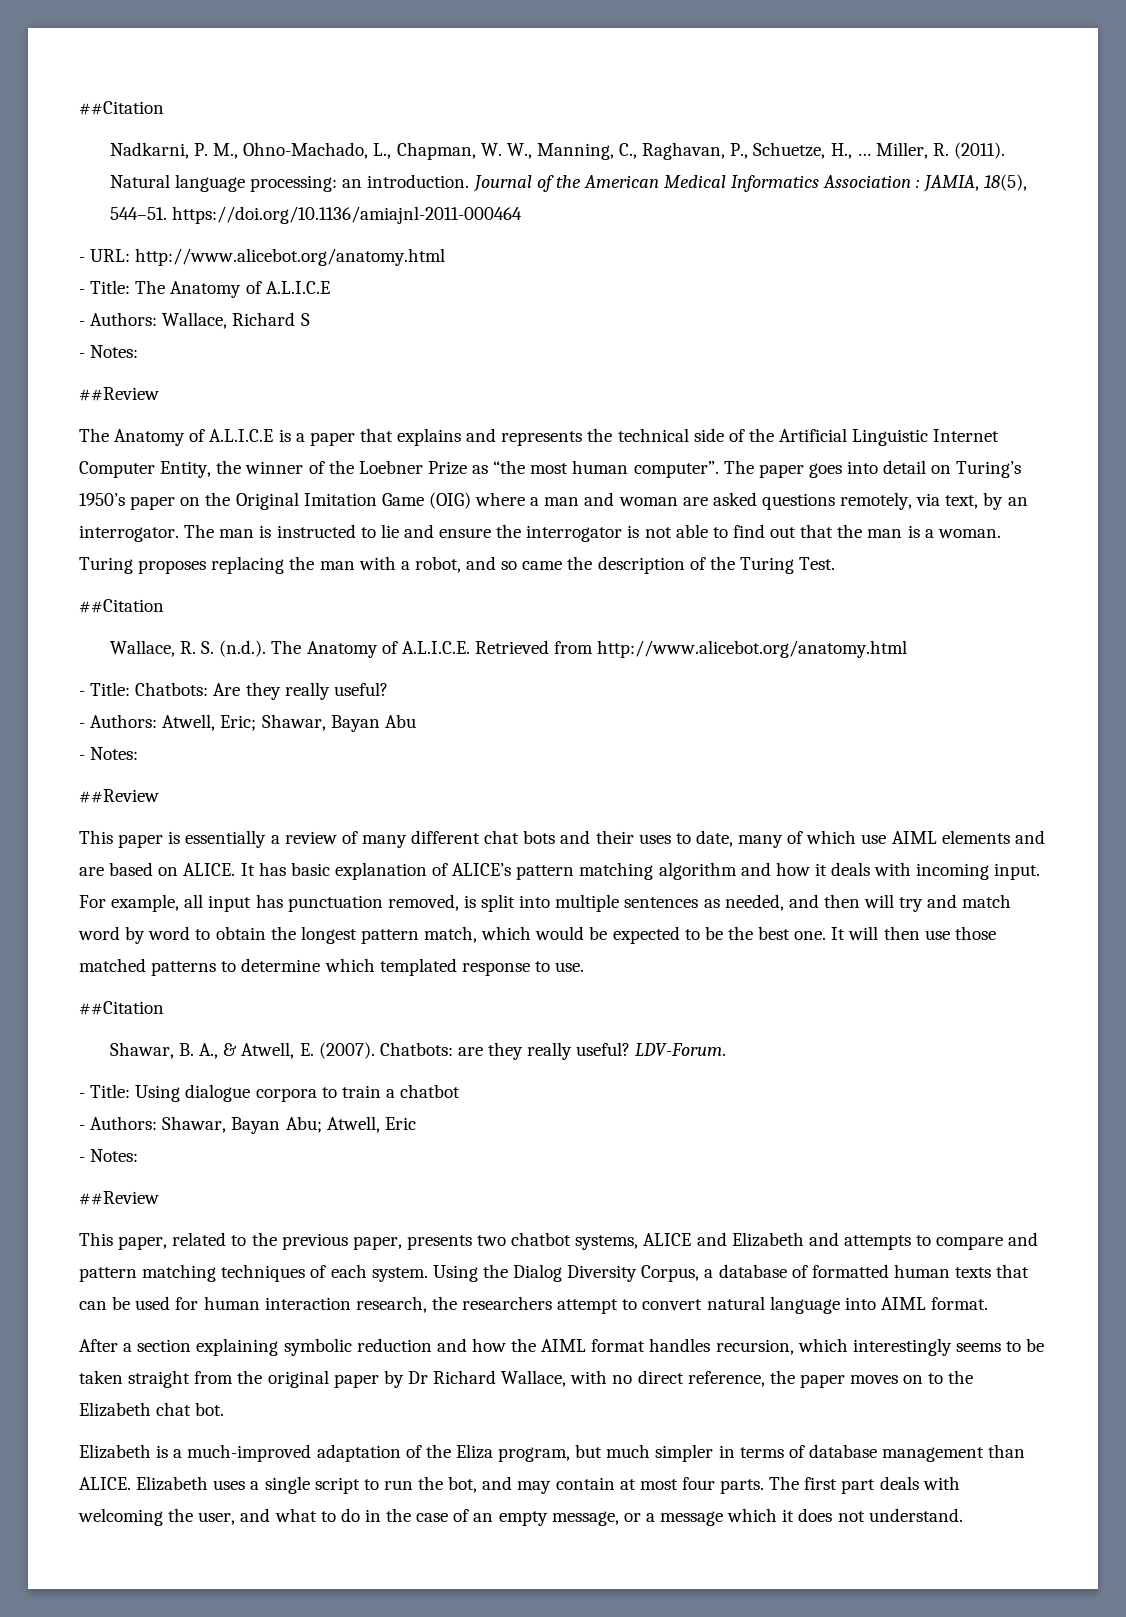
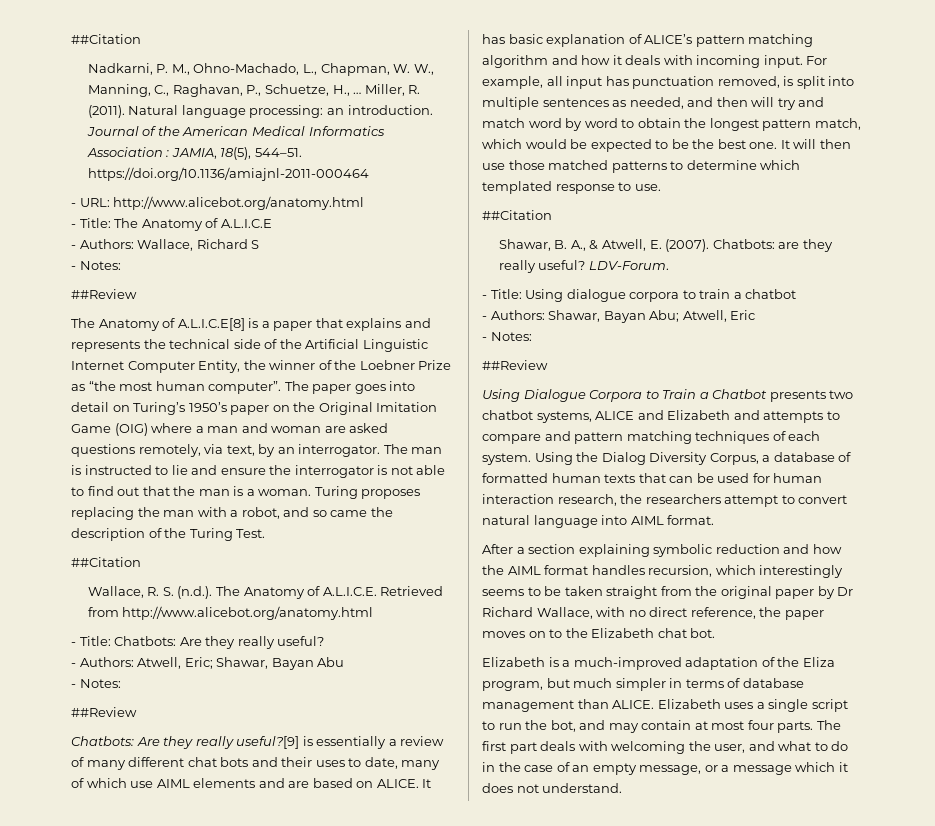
- The Anatomy of A.L.I.C.E is a paper that explains and represents the technical side of the Artificial Linguistic Internet Computer Entity, the winner of the Loebner Prize as “the most human computer”.
+ The Anatomy of A.L.I.C.E[8] is a paper that explains and represents the technical side of the Artificial Linguistic Internet Computer Entity, the winner of the Loebner Prize as “the most human computer”.
- This paper is essentially a review of many different chat bots and their uses to date, many of which use AIML elements and are based on ALICE.
+ Chatbots: Are they really useful?[9] is essentially a review of many different chat bots and their uses to date, many of which use AIML elements and are based on ALICE.
- This paper, related to the previous paper, presents two chatbot systems, ALICE and Elizabeth and attempts to compare and pattern matching techniques of each system.
+ Using Dialogue Corpora to Train a Chatbot presents two chatbot systems, ALICE and Elizabeth and attempts to compare and pattern matching techniques of each system.

